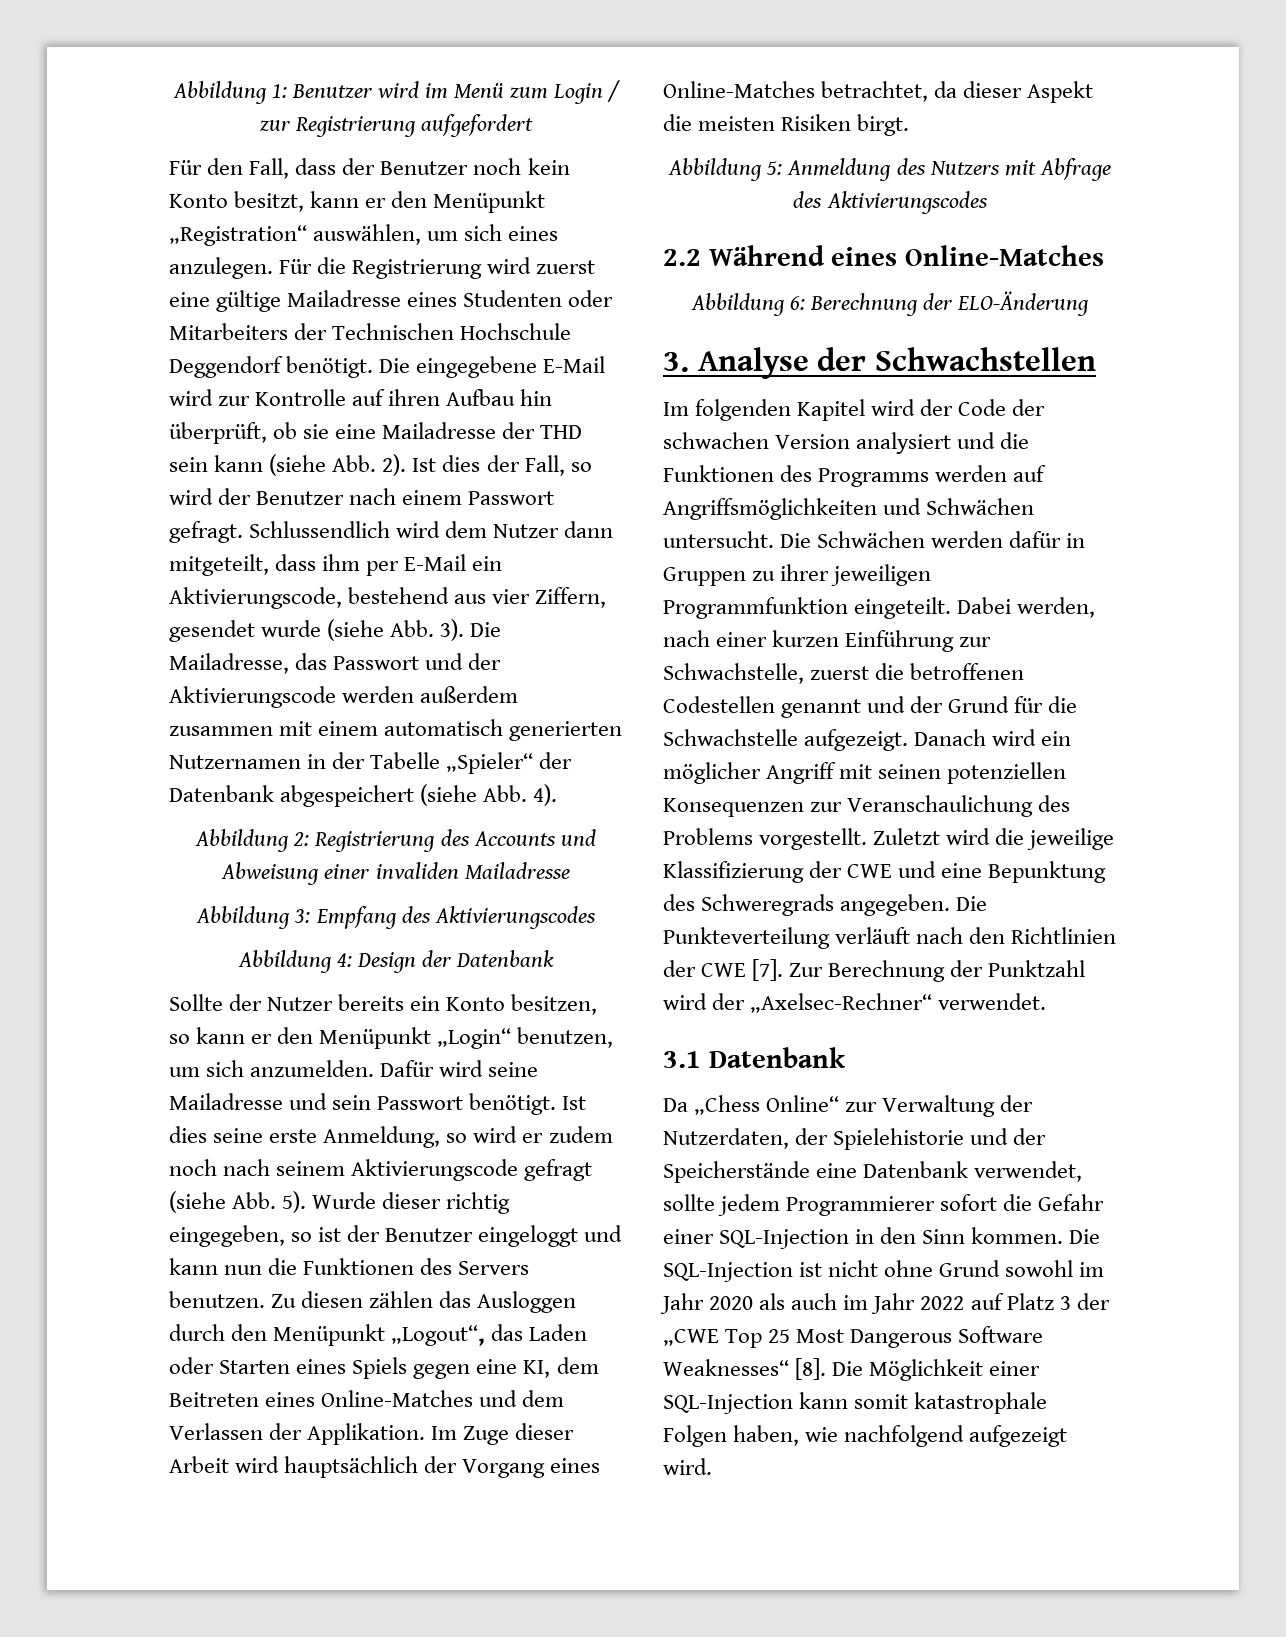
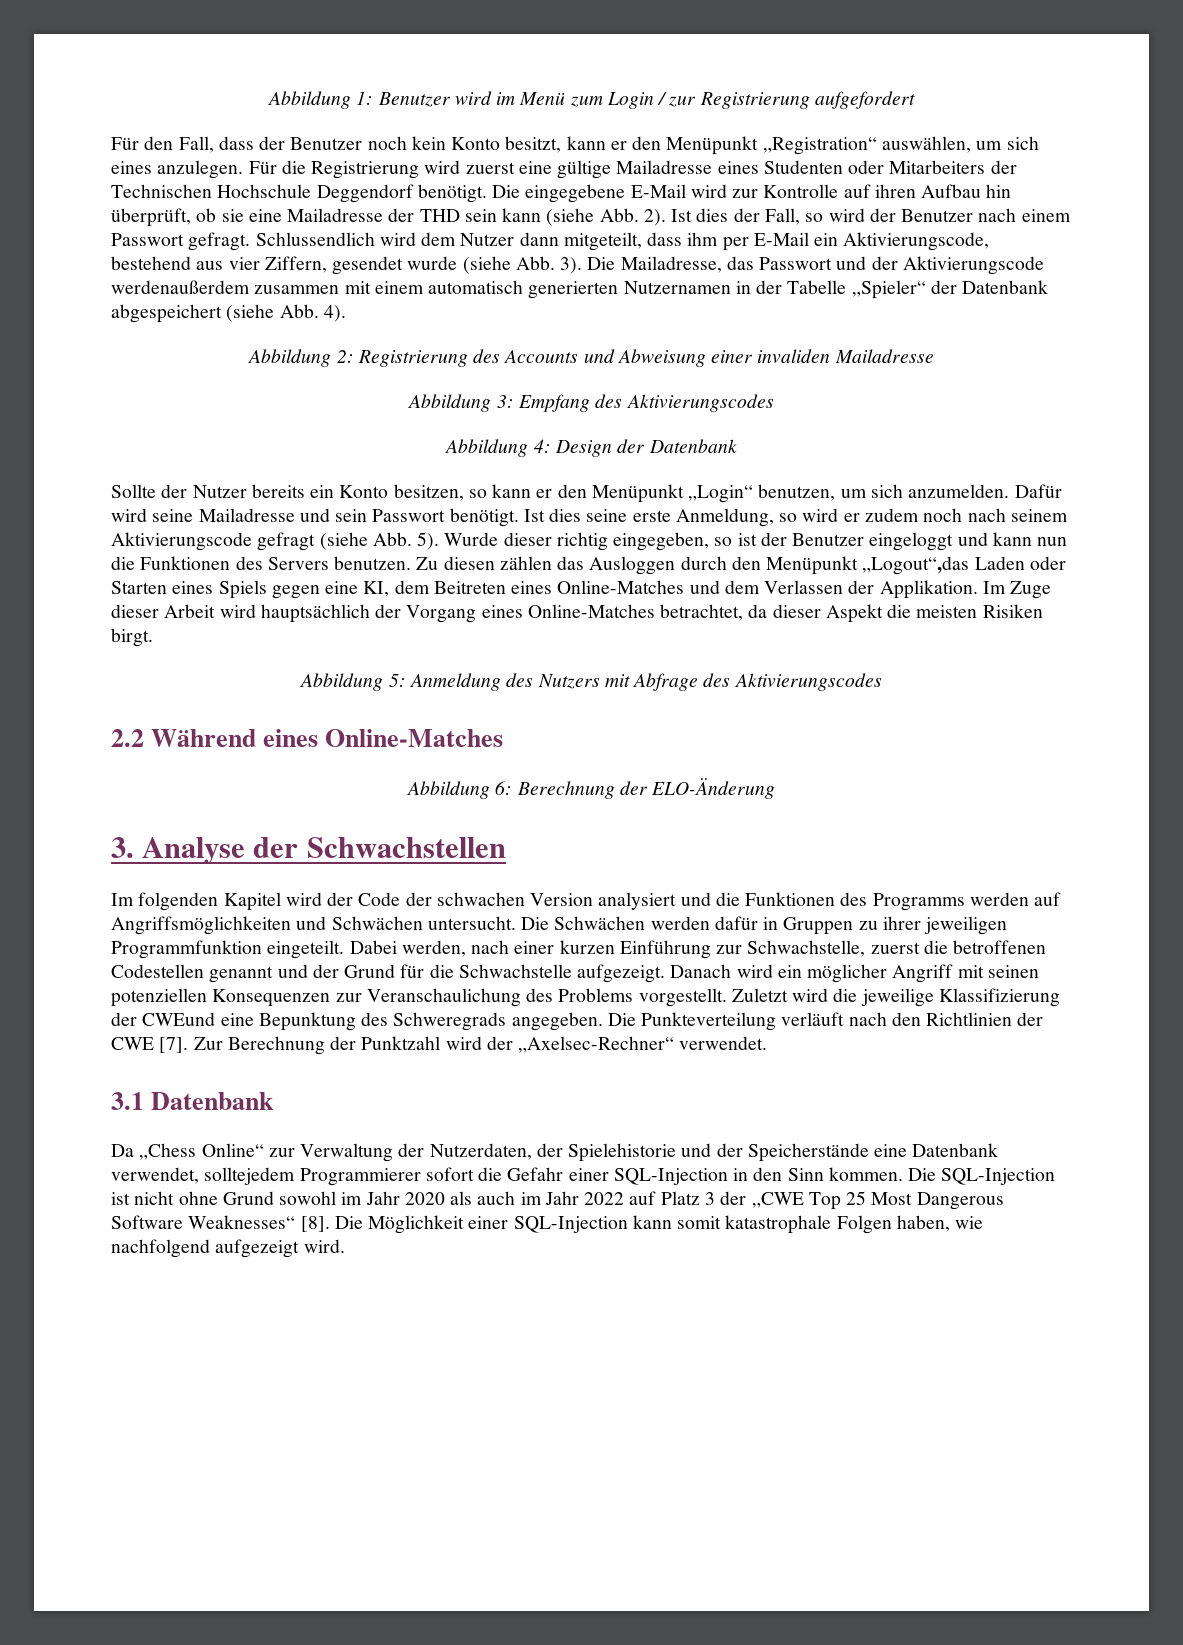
- Die Mailadresse, das Passwort und der Aktivierungscode werden außerdem zusammen mit einem automatisch generierten Nutzernamen in der Tabelle „Spieler“ der Datenbank abgespeichert (siehe Abb. 4).
+ Die Mailadresse, das Passwort und der Aktivierungscode werdenaußerdem zusammen mit einem automatisch generierten Nutzernamen in der Tabelle „Spieler“ der Datenbank abgespeichert (siehe Abb. 4).
- Zu diesen zählen das Ausloggen durch den Menüpunkt „Logout“, das Laden oder Starten eines Spiels gegen eine KI, dem Beitreten eines Online-Matches und dem Verlassen der Applikation.
+ Zu diesen zählen das Ausloggen durch den Menüpunkt „Logout“,das Laden oder Starten eines Spiels gegen eine KI, dem Beitreten eines Online-Matches und dem Verlassen der Applikation.
- Zuletzt wird die jeweilige Klassifizierung der CWE und eine Bepunktung des Schweregrads angegeben.
+ Zuletzt wird die jeweilige Klassifizierung der CWEund eine Bepunktung des Schweregrads angegeben.
- Da „Chess Online“ zur Verwaltung der Nutzerdaten, der Spielehistorie und der Speicherstände eine Datenbank verwendet, sollte jedem Programmierer sofort die Gefahr einer SQL-Injection in den Sinn kommen.
+ Da „Chess Online“ zur Verwaltung der Nutzerdaten, der Spielehistorie und der Speicherstände eine Datenbank verwendet, solltejedem Programmierer sofort die Gefahr einer SQL-Injection in den Sinn kommen.

